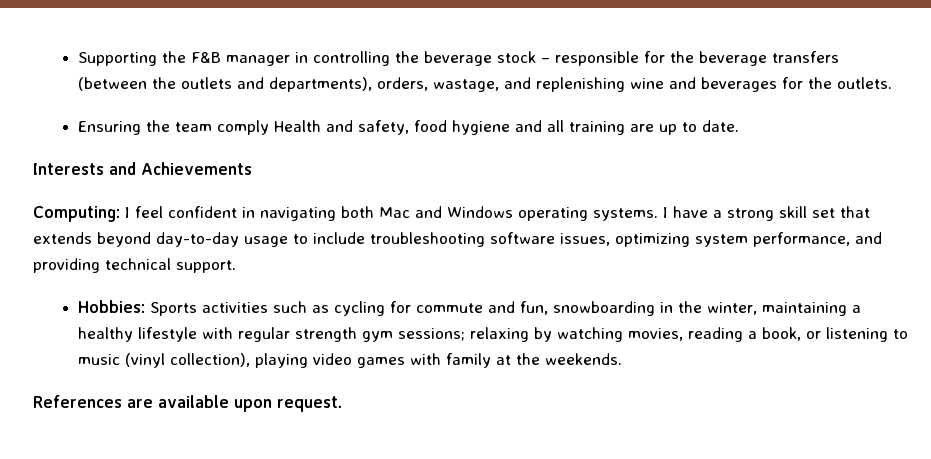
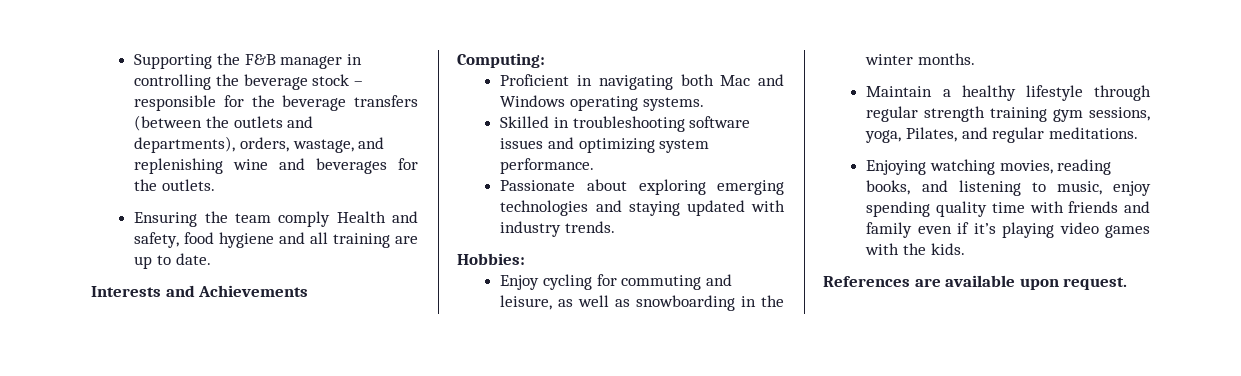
- Computing: I feel confident in navigating both Mac and Windows operating systems. I have a strong skill set that extends beyond day-to-day usage to include troubleshooting software issues, optimizing system performance, and providing technical support.
- Hobbies: Sports activities such as cycling for commute and fun, snowboarding in the winter, maintaining a healthy lifestyle with regular strength gym sessions; relaxing by watching movies, reading a book, or listening to music (vinyl collection), playing video games with family at the weekends.
+ Computing:
+ Proficient in navigating both Mac and Windows operating systems.
+ Skilled in troubleshooting software issues and optimizing system performance.
+ Passionate about exploring emerging technologies and staying updated with industry trends.
+ Hobbies:
+ Enjoy cycling for commuting and leisure, as well as snowboarding in the winter months.
+ Maintain a healthy lifestyle through regular strength training gym sessions, yoga, Pilates, and regular meditations.
+ Enjoying watching movies, reading books, and listening to music, enjoy spending quality time with friends and family even if it’s playing video games with the kids.

